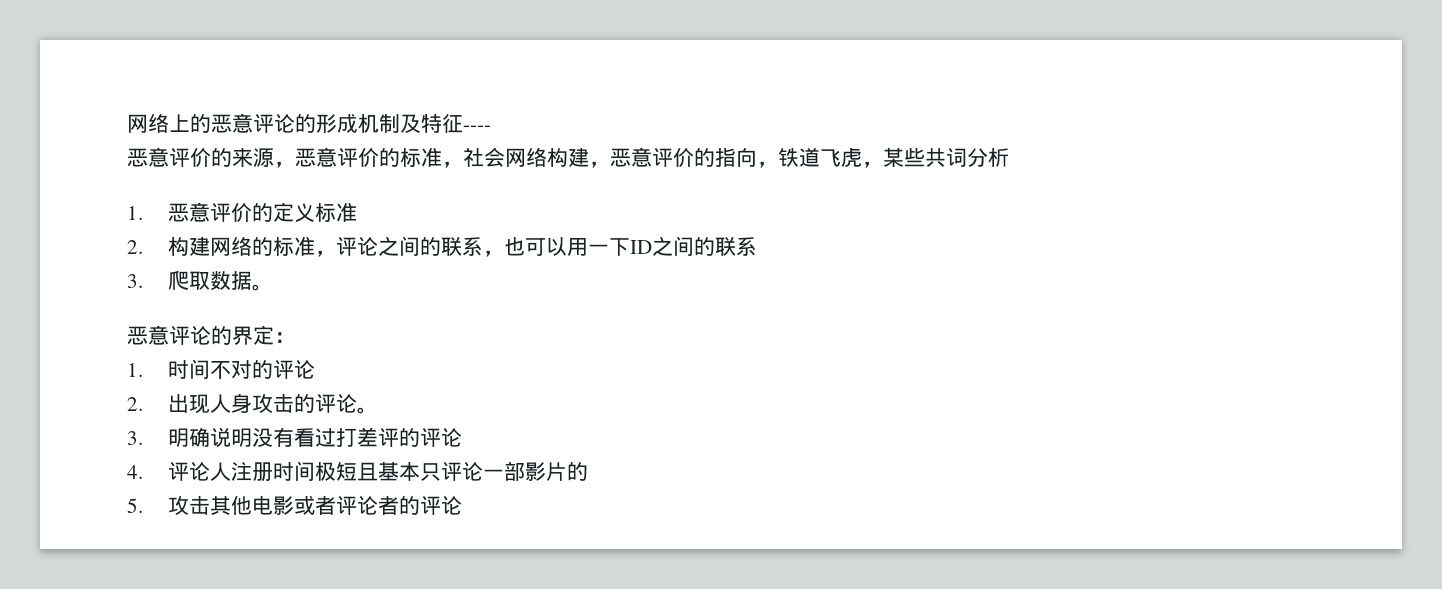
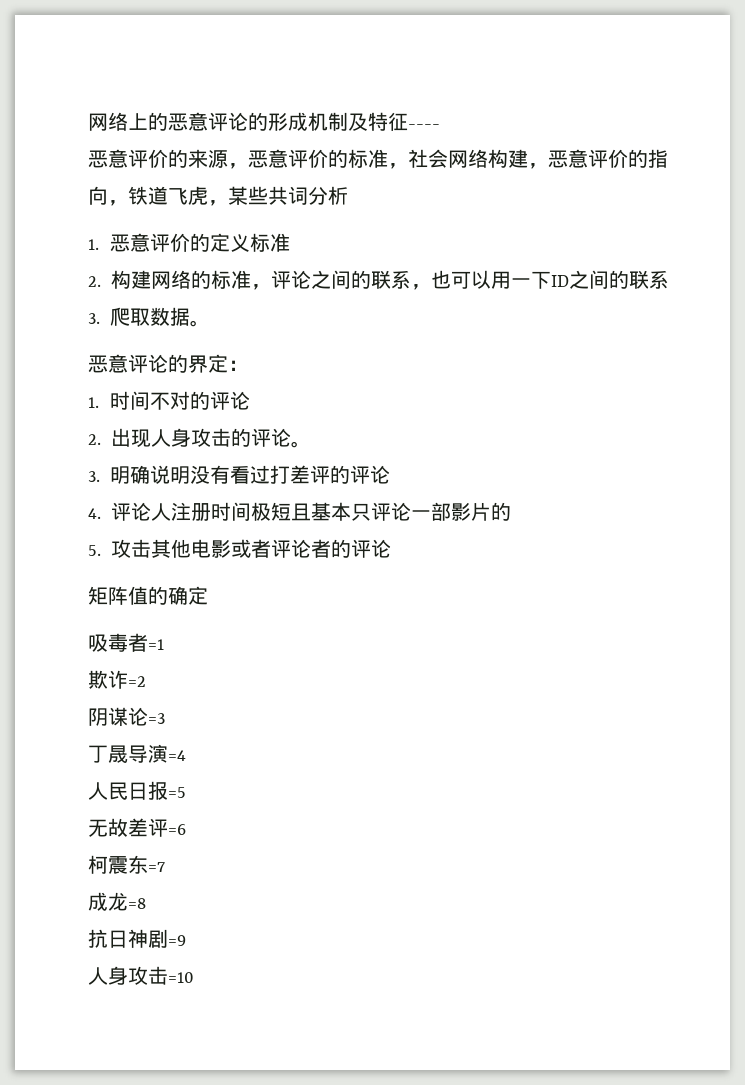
+ 矩阵值的确定
+ 吸毒者=1
+ 欺诈=2
+ 阴谋论=3
+ 丁晟导演=4
+ 人民日报=5
+ 无故差评=6
+ 柯震东=7
+ 成龙=8
+ 抗日神剧=9
+ 人身攻击=10

